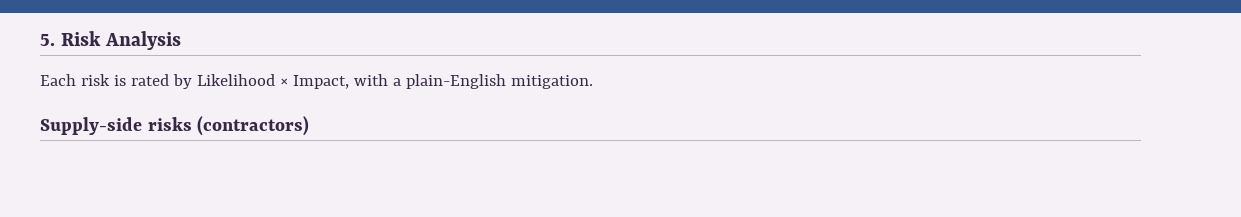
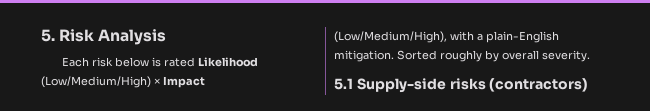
- Each risk is rated by Likelihood × Impact, with a plain-English mitigation.
- Supply-side risks (contractors)
+ Each risk below is rated Likelihood (Low/Medium/High) × Impact (Low/Medium/High), with a plain-English mitigation. Sorted roughly by overall severity.
+ 5.1 Supply-side risks (contractors)

